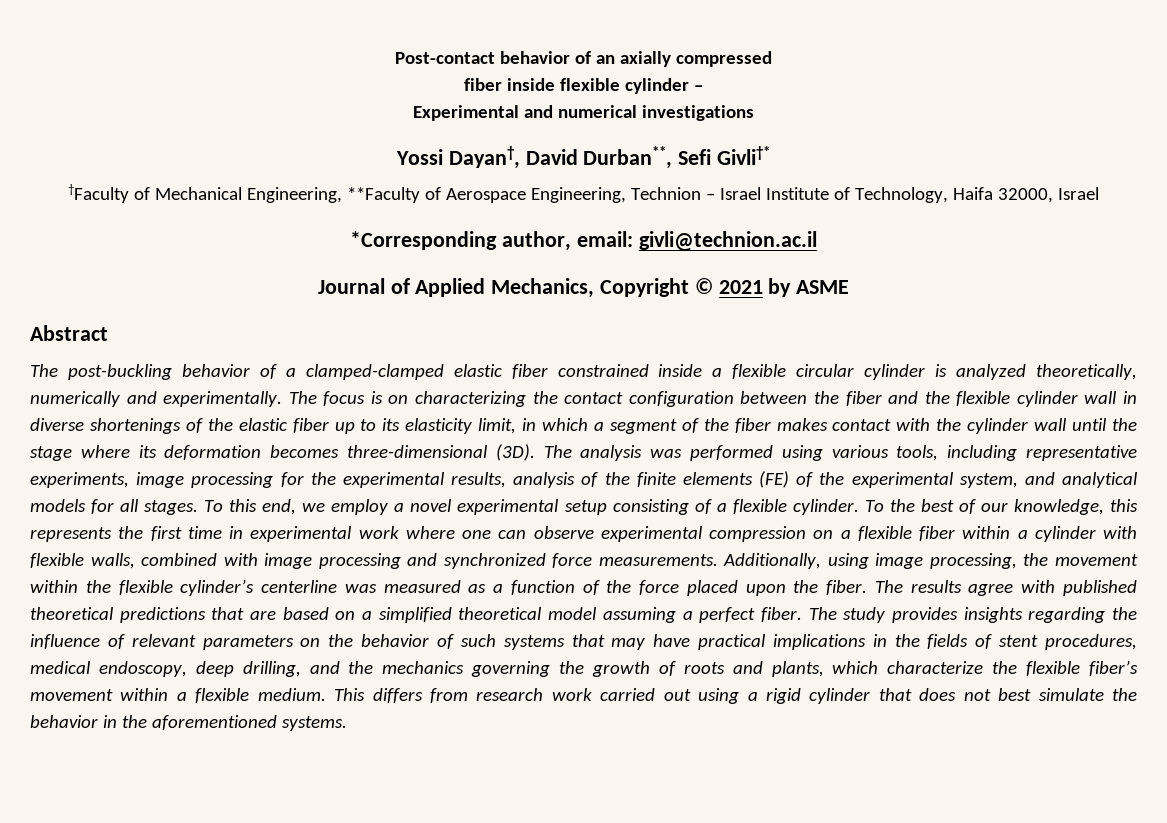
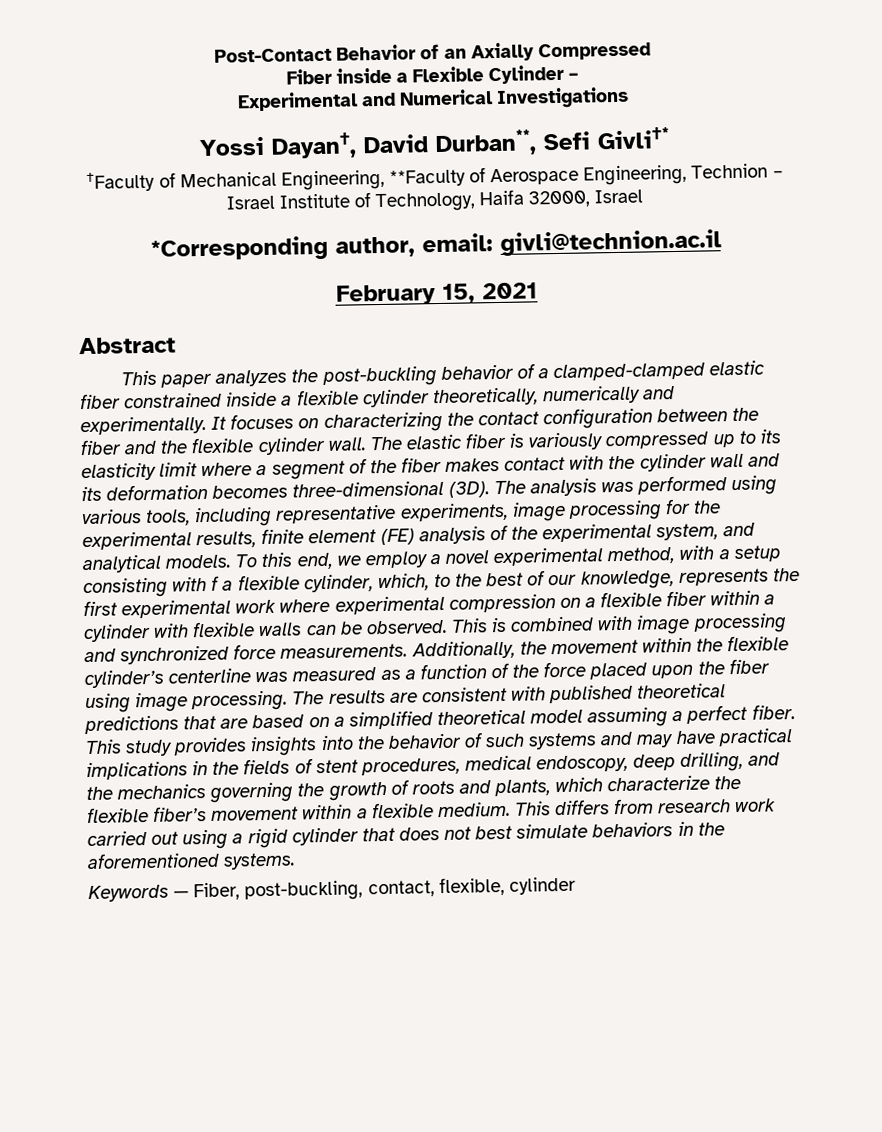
- Post-contact behavior of an axially compressed
- fiber inside flexible cylinder –
+ Post-Contact Behavior of an Axially Compressed
+ Fiber inside a Flexible Cylinder –
- Experimental and numerical investigations
+ Experimental and Numerical Investigations
- Journal of Applied Mechanics, Copyright © 2021 by ASME
+ February 15, 2021
- The post-buckling behavior of a clamped-clamped elastic fiber constrained inside a flexible circular cylinder is analyzed theoretically, numerically and experimentally.
+ This paper analyzes the post-buckling behavior of a clamped-clamped elastic fiber constrained inside a flexible cylinder theoretically, numerically and experimentally.
- The focus is on characterizing the contact configuration between the fiber and the flexible cylinder wall in diverse shortenings of the elastic fiber up to its elasticity limit, in which a segment of the fiber makes contact with the cylinder wall until the stage where its deformation becomes three-dimensional (3D).
+ It focuses on characterizing the contact configuration between the fiber and the flexible cylinder wall. The elastic fiber is variously compressed up to its elasticity limit where a segment of the fiber makes contact with the cylinder wall and its deformation becomes three-dimensional (3D).
- The analysis was performed using various tools, including representative experiments, image processing for the experimental results, analysis of the finite elements (FE) of the experimental system, and analytical models for all stages.
+ The analysis was performed using various tools, including representative experiments, image processing for the experimental results, finite element (FE) analysis of the experimental system, and analytical models.
- To this end, we employ a novel experimental setup consisting of a flexible cylinder. To the best of our knowledge, this represents the first time in experimental work where one can observe experimental compression on a flexible fiber within a cylinder with flexible walls, combined with image processing and synchronized force measurements.
+ To this end, we employ a novel experimental method, with a setup consisting with f a flexible cylinder, which, to the best of our knowledge, represents the first experimental work where experimental compression on a flexible fiber within a cylinder with flexible walls can be observed. This is combined with image processing and synchronized force measurements.
- Additionally, using image processing, the movement within the flexible cylinder’s centerline was measured as a function of the force placed upon the fiber. The results agree with published theoretical predictions that are based on a simplified theoretical model assuming a perfect fiber.
+ Additionally, the movement within the flexible cylinder’s centerline was measured as a function of the force placed upon the fiber using image processing. The results are consistent with published theoretical predictions that are based on a simplified theoretical model assuming a perfect fiber.
- The study provides insights regarding the influence of relevant parameters on the behavior of such systems that may have practical implications in the fields of stent procedures, medical endoscopy, deep drilling, and the mechanics governing the growth of roots and plants, which characterize the flexible fiber’s movement within a flexible medium.
+ This study provides insights into the behavior of such systems and may have practical implications in the fields of stent procedures, medical endoscopy, deep drilling, and the mechanics governing the growth of roots and plants, which characterize the flexible fiber’s movement within a flexible medium.
- This differs from research work carried out using a rigid cylinder that does not best simulate the behavior in the aforementioned systems.
+ This differs from research work carried out using a rigid cylinder that does not best simulate behaviors in the aforementioned systems.
+ Keywords — Fiber, post-buckling, contact, flexible, cylinder

